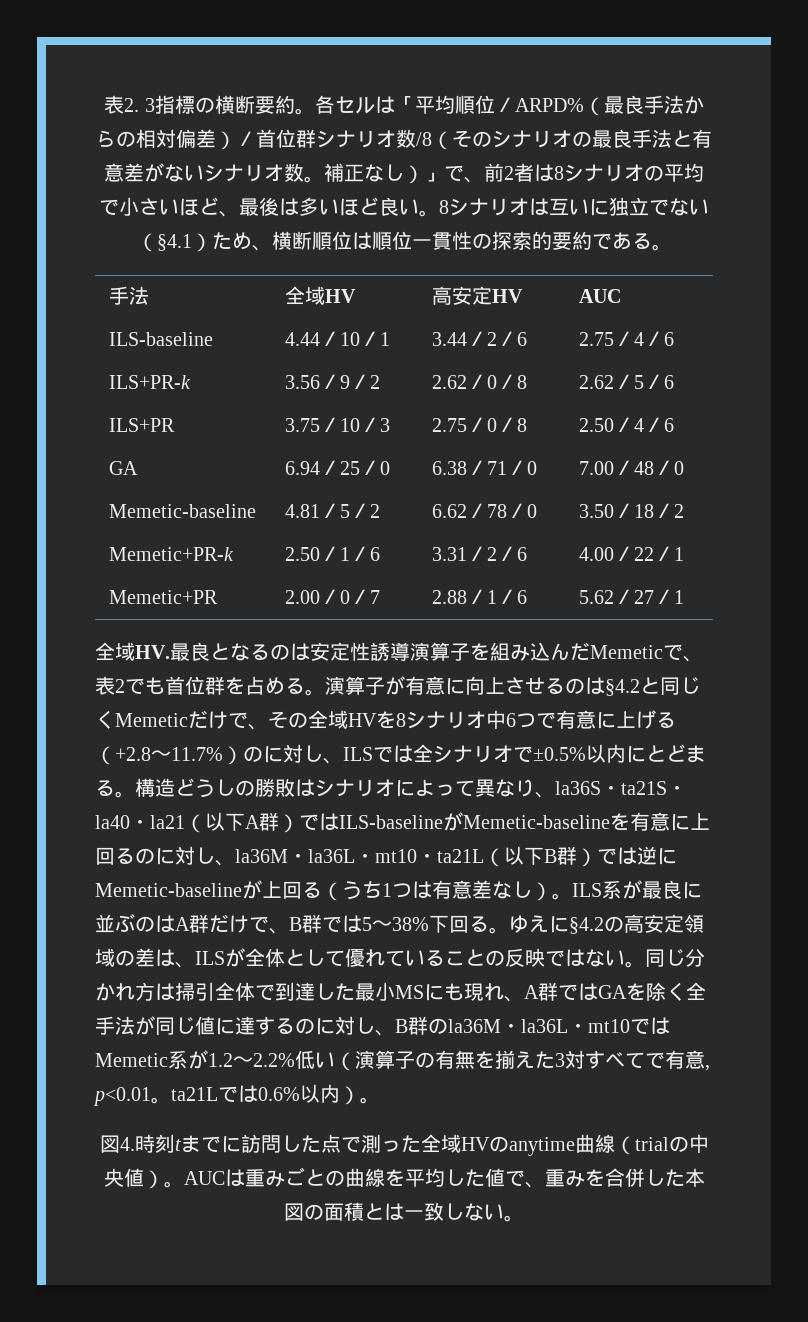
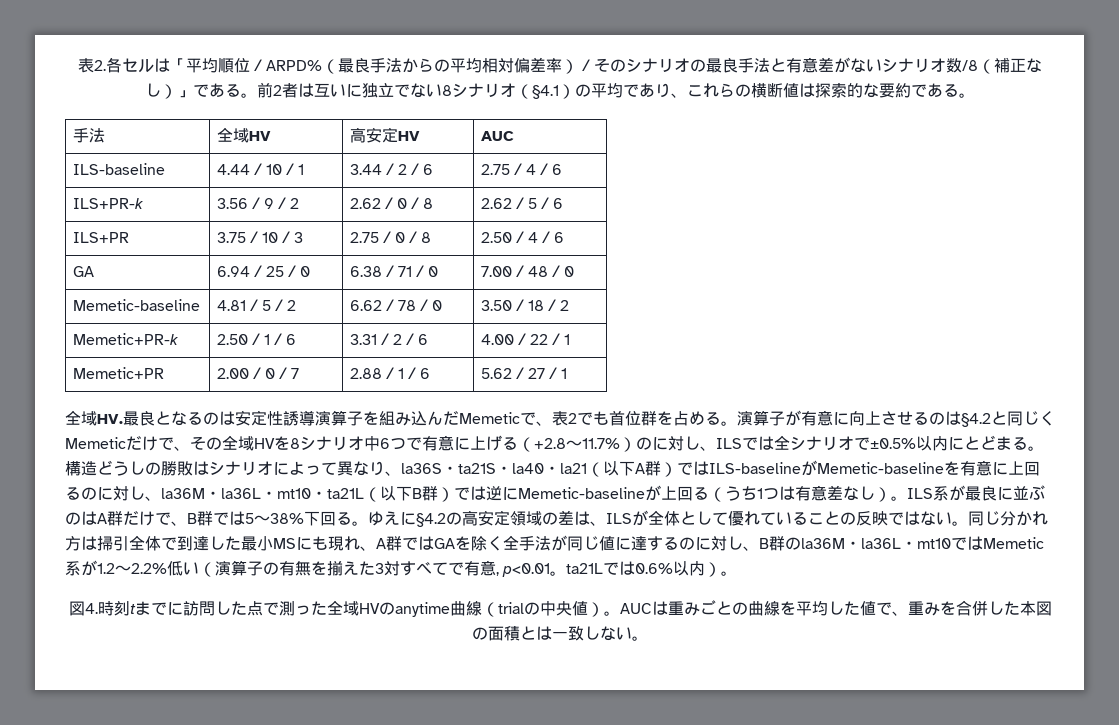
- 表2. 3指標の横断要約。各セルは「平均順位／ARPD%（最良手法からの相対偏差）／首位群シナリオ数/8（そのシナリオの最良手法と有意差がないシナリオ数。補正なし）」で、前2者は8シナリオの平均で小さいほど、最後は多いほど良い。8シナリオは互いに独立でない（§4.1）ため、横断順位は順位一貫性の探索的要約である。
+ 表2.各セルは「平均順位／ARPD%（最良手法からの平均相対偏差率）／そのシナリオの最良手法と有意差がないシナリオ数/8（補正なし）」である。前2者は互いに独立でない8シナリオ（§4.1）の平均であり、これらの横断値は探索的な要約である。

